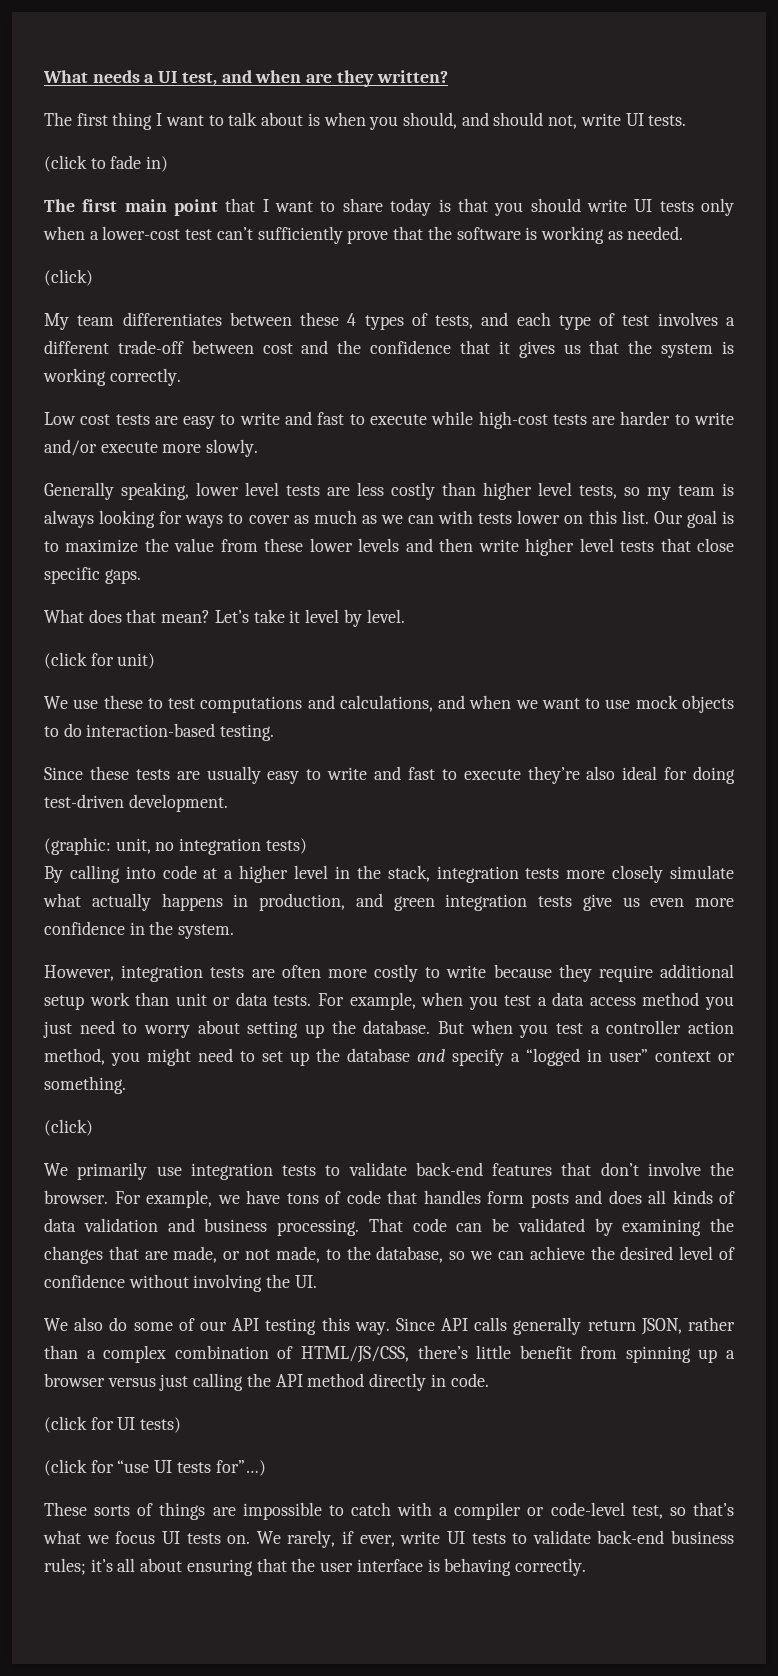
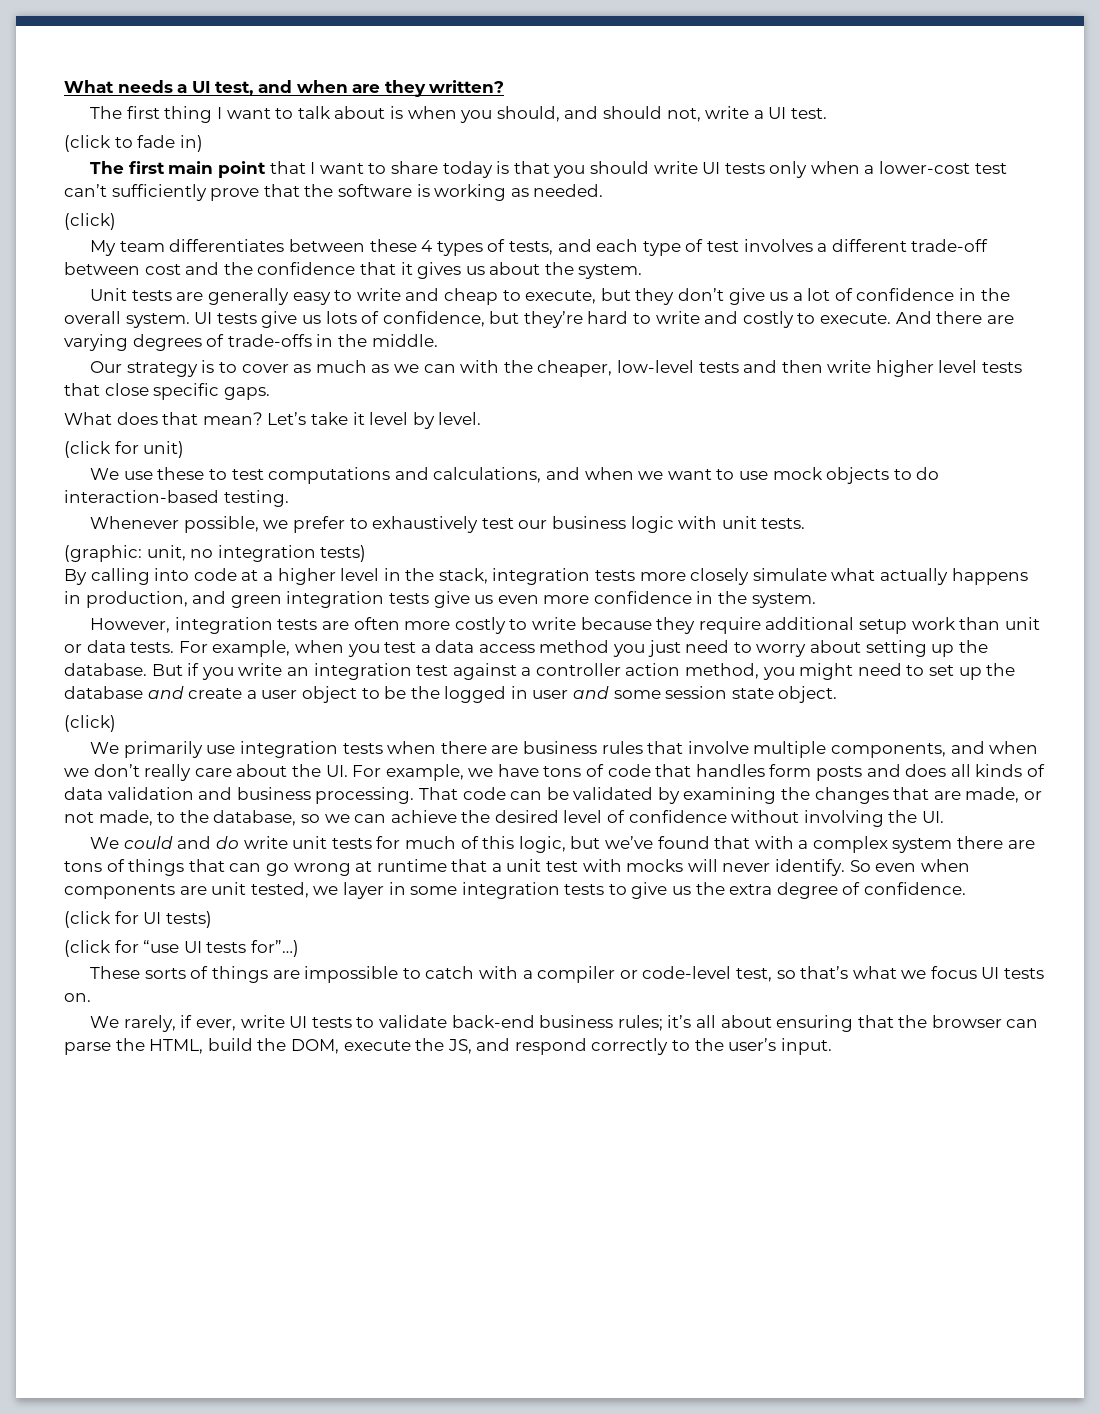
- The first thing I want to talk about is when you should, and should not, write UI tests.
+ The first thing I want to talk about is when you should, and should not, write a UI test.
- My team differentiates between these 4 types of tests, and each type of test involves a different trade-off between cost and the confidence that it gives us that the system is working correctly.
- Low cost tests are easy to write and fast to execute while high-cost tests are harder to write and/or execute more slowly.
- Generally speaking, lower level tests are less costly than higher level tests, so my team is always looking for ways to cover as much as we can with tests lower on this list. Our goal is to maximize the value from these lower levels and then write higher level tests that close specific gaps.
+ My team differentiates between these 4 types of tests, and each type of test involves a different trade-off between cost and the confidence that it gives us about the system.
+ Unit tests are generally easy to write and cheap to execute, but they don’t give us a lot of confidence in the overall system. UI tests give us lots of confidence, but they’re hard to write and costly to execute. And there are varying degrees of trade-offs in the middle.
+ Our strategy is to cover as much as we can with the cheaper, low-level tests and then write higher level tests that close specific gaps.
- Since these tests are usually easy to write and fast to execute they’re also ideal for doing test-driven development.
+ Whenever possible, we prefer to exhaustively test our business logic with unit tests.
- But when you test a controller action method, you might need to set up the database and specify a “logged in user” context or something.
+ But if you write an integration test against a controller action method, you might need to set up the database and create a user object to be the logged in user and some session state object.
- We primarily use integration tests to validate back-end features that don’t involve the browser. For example, we have tons of code that handles form posts and does all kinds of data validation and business processing.
+ We primarily use integration tests when there are business rules that involve multiple components, and when we don’t really care about the UI. For example, we have tons of code that handles form posts and does all kinds of data validation and business processing.
- We also do some of our API testing this way. Since API calls generally return JSON, rather than a complex combination of HTML/JS/CSS, there’s little benefit from spinning up a browser versus just calling the API method directly in code.
+ We could and do write unit tests for much of this logic, but we’ve found that with a complex system there are tons of things that can go wrong at runtime that a unit test with mocks will never identify. So even when components are unit tested, we layer in some integration tests to give us the extra degree of confidence.
- These sorts of things are impossible to catch with a compiler or code-level test, so that’s what we focus UI tests on. We rarely, if ever, write UI tests to validate back-end business rules; it’s all about ensuring that the user interface is behaving correctly.
+ These sorts of things are impossible to catch with a compiler or code-level test, so that’s what we focus UI tests on.
+ We rarely, if ever, write UI tests to validate back-end business rules; it’s all about ensuring that the browser can parse the HTML, build the DOM, execute the JS, and respond correctly to the user’s input.

